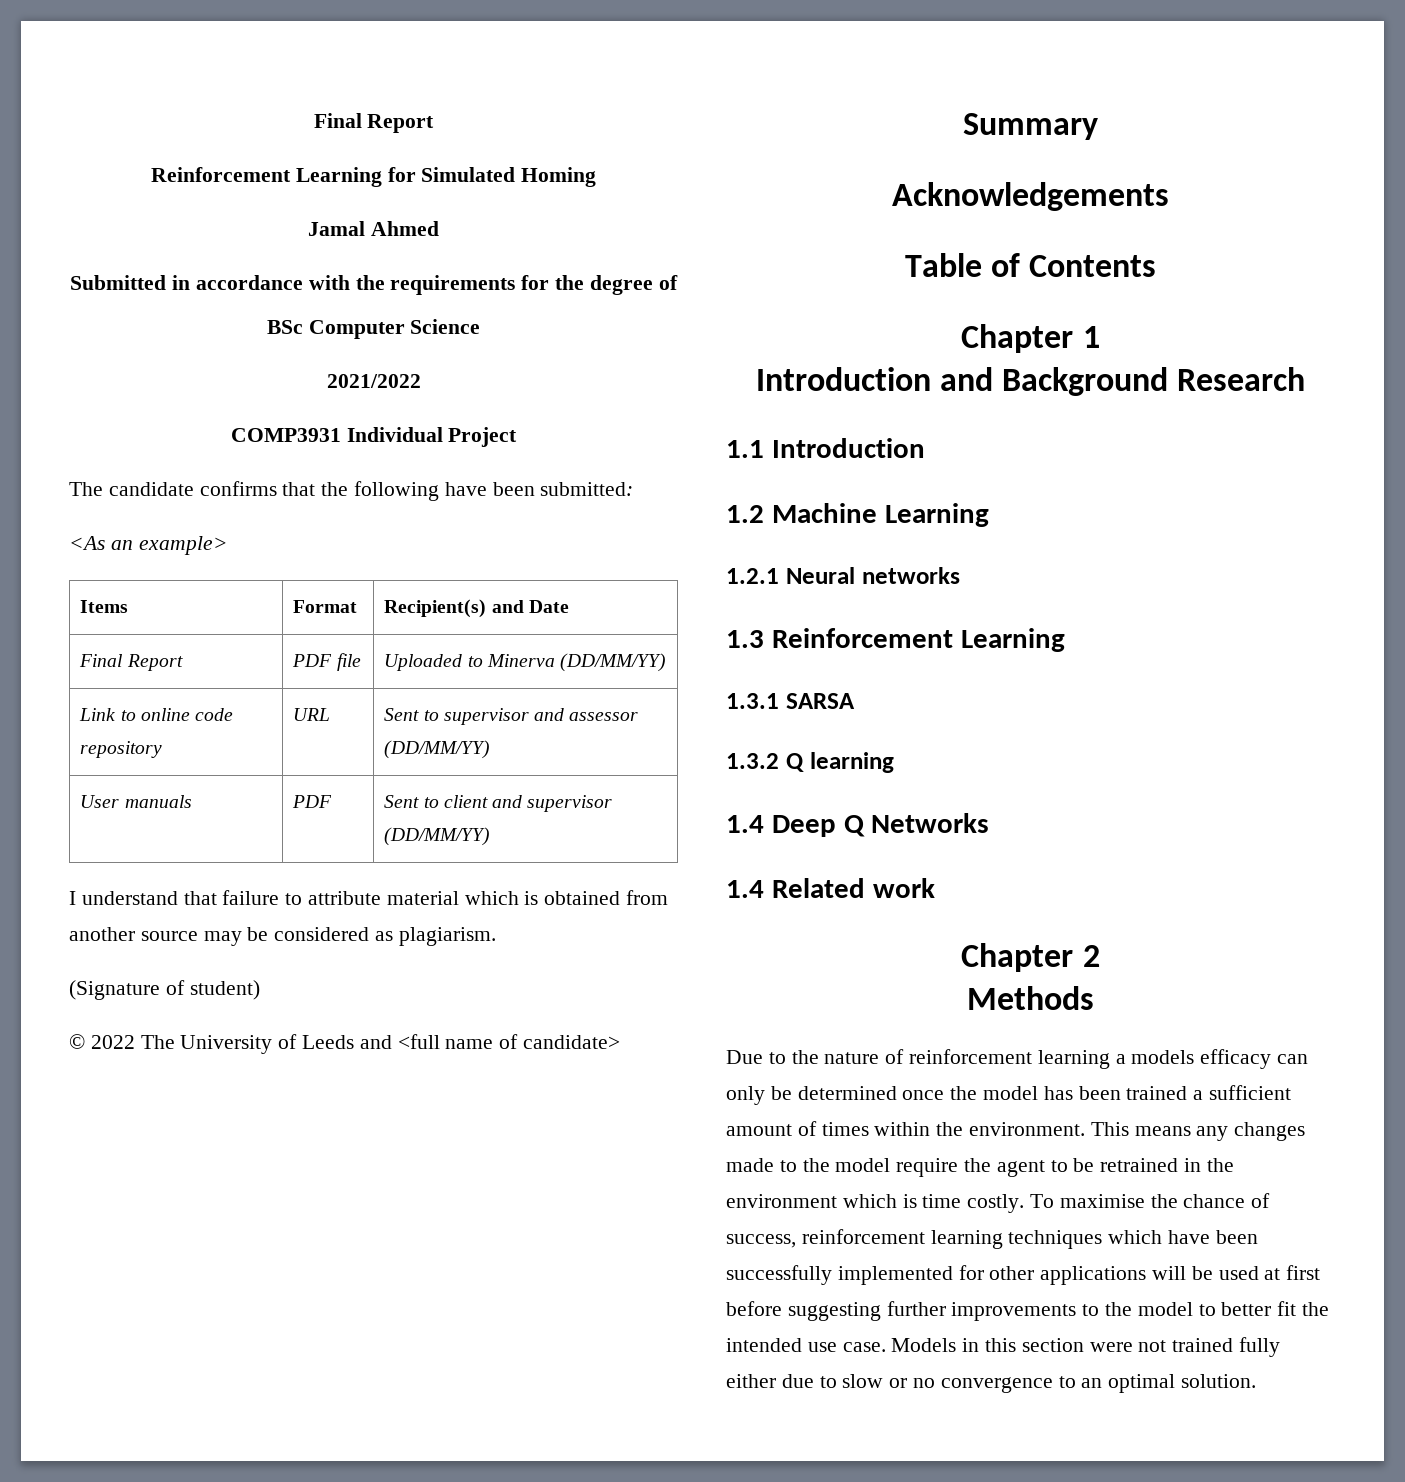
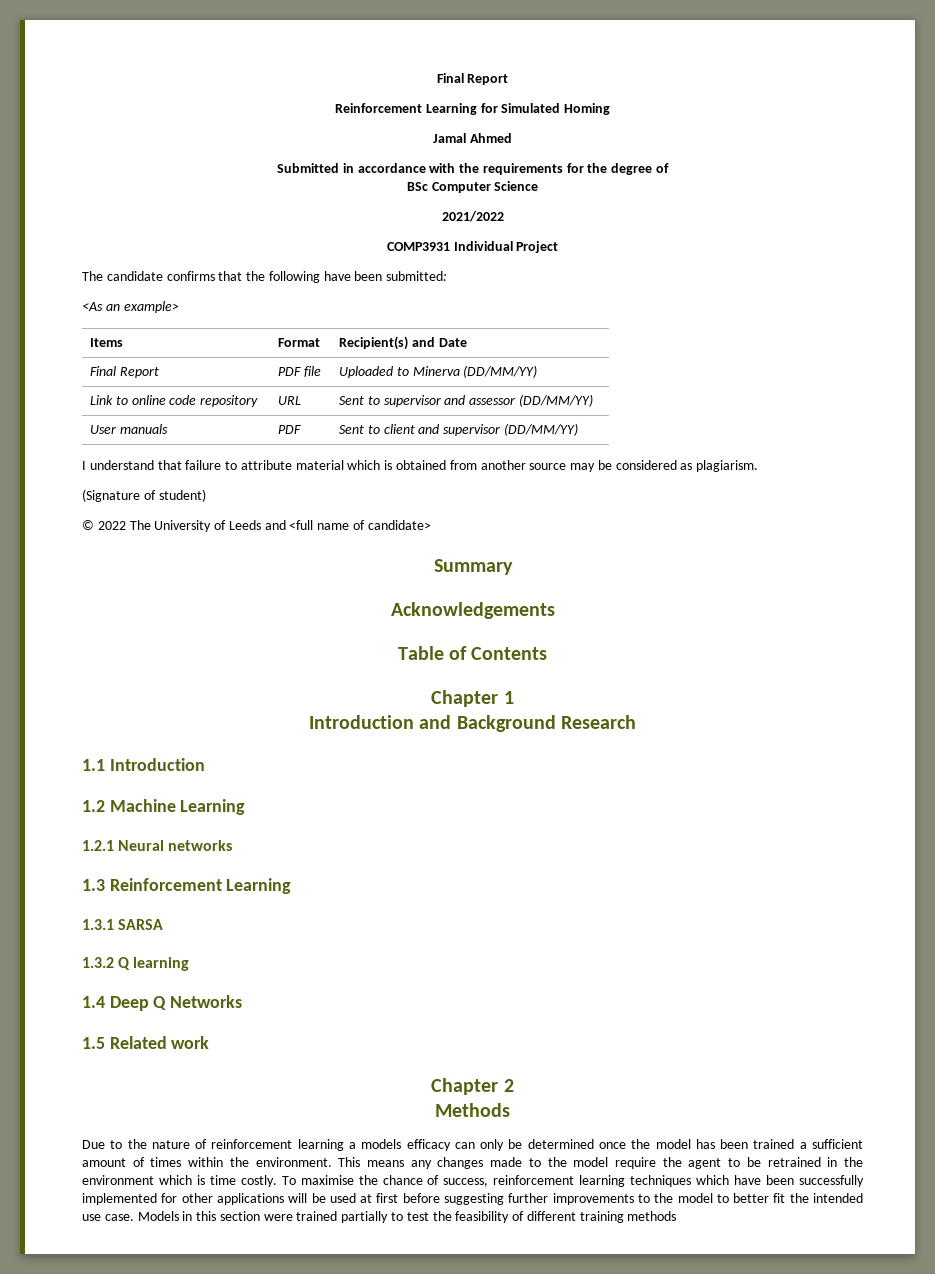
- 1.4 Related work
+ 1.5 Related work
- Models in this section were not trained fully either due to slow or no convergence to an optimal solution.
+ Models in this section were trained partially to test the feasibility of different training methods

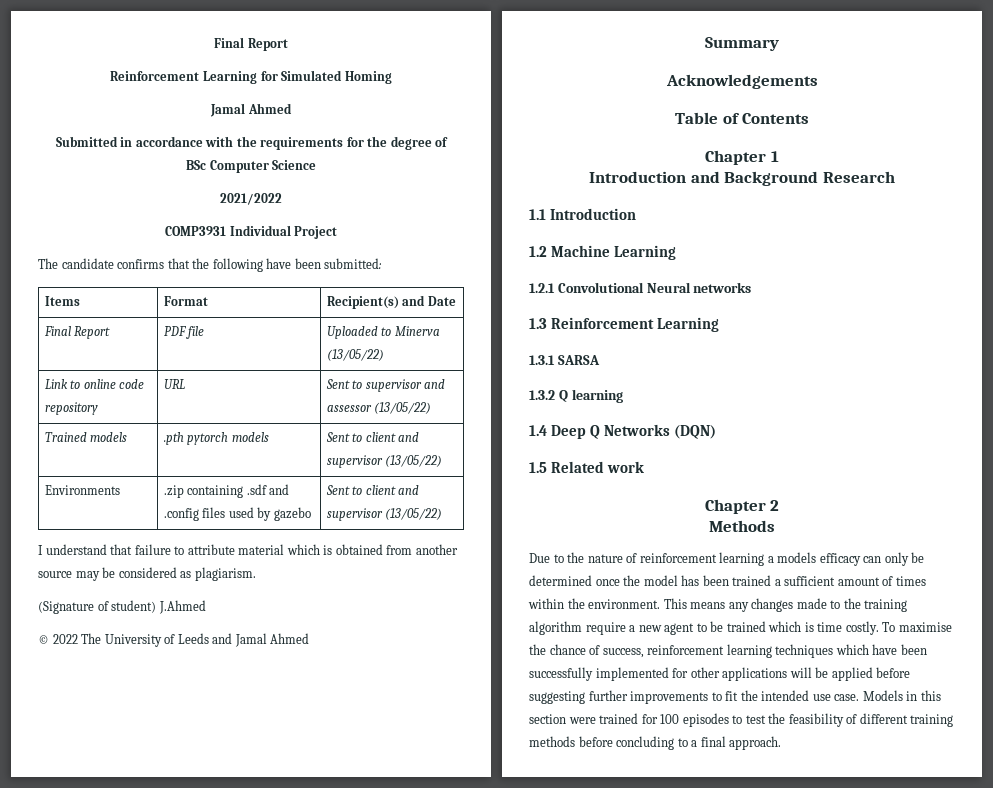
- <As an example>
- Final Report | PDF file | Uploaded to Minerva (DD/MM/YY)
+ Final Report | PDF file | Uploaded to Minerva (13/05/22)
- Link to online code repository | URL | Sent to supervisor and assessor (DD/MM/YY)
- User manuals | PDF | Sent to client and supervisor (DD/MM/YY)
+ Link to online code repository | URL | Sent to supervisor and assessor (13/05/22)
+ Trained models | .pth pytorch models | Sent to client and supervisor (13/05/22)
+ Environments | .zip containing .sdf and .config files used by gazebo | Sent to client and supervisor (13/05/22)
- (Signature of student)
+ (Signature of student) J.Ahmed
- © 2022 The University of Leeds and <full name of candidate>
+ © 2022 The University of Leeds and Jamal Ahmed
- 1.2.1 Neural networks
+ 1.2.1 Convolutional Neural networks
- 1.4 Deep Q Networks
+ 1.4 Deep Q Networks (DQN)
- This means any changes made to the model require the agent to be retrained in the environment which is time costly.
+ This means any changes made to the training algorithm require a new agent to be trained which is time costly.
- To maximise the chance of success, reinforcement learning techniques which have been successfully implemented for other applications will be used at first before suggesting further improvements to the model to better fit the intended use case.
+ To maximise the chance of success, reinforcement learning techniques which have been successfully implemented for other applications will be applied before suggesting further improvements to fit the intended use case.
- Models in this section were trained partially to test the feasibility of different training methods
+ Models in this section were trained for 100 episodes to test the feasibility of different training methods before concluding to a final approach.

